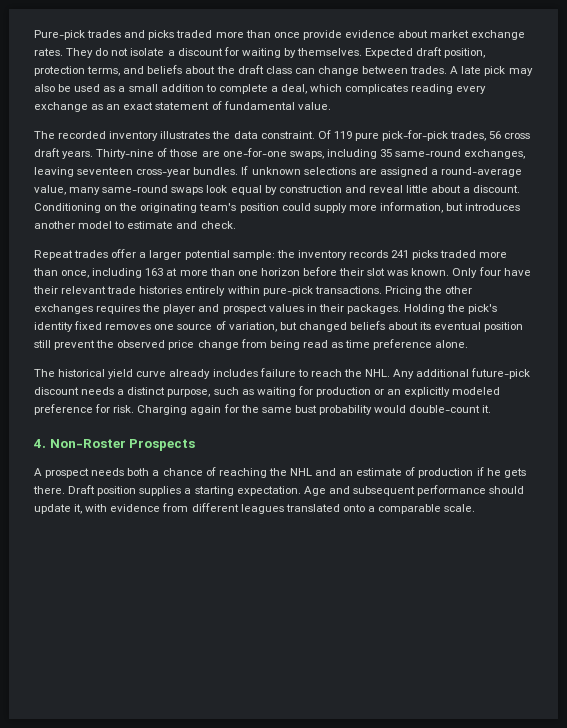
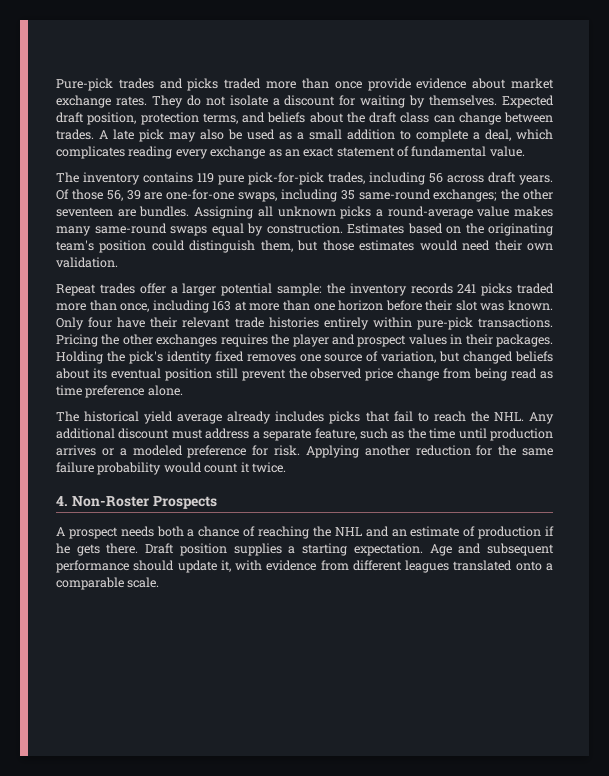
- The recorded inventory illustrates the data constraint. Of 119 pure pick-for-pick trades, 56 cross draft years. Thirty-nine of those are one-for-one swaps, including 35 same-round exchanges, leaving seventeen cross-year bundles. If unknown selections are assigned a round-average value, many same-round swaps look equal by construction and reveal little about a discount. Conditioning on the originating team's position could supply more information, but introduces another model to estimate and check.
+ The inventory contains 119 pure pick-for-pick trades, including 56 across draft years. Of those 56, 39 are one-for-one swaps, including 35 same-round exchanges; the other seventeen are bundles. Assigning all unknown picks a round-average value makes many same-round swaps equal by construction. Estimates based on the originating team's position could distinguish them, but those estimates would need their own validation.
- The historical yield curve already includes failure to reach the NHL. Any additional future-pick discount needs a distinct purpose, such as waiting for production or an explicitly modeled preference for risk.
+ The historical yield average already includes picks that fail to reach the NHL. Any additional discount must address a separate feature, such as the time until production arrives or a modeled preference for risk.
- Charging again for the same bust probability would double-count it.
+ Applying another reduction for the same failure probability would count it twice.

